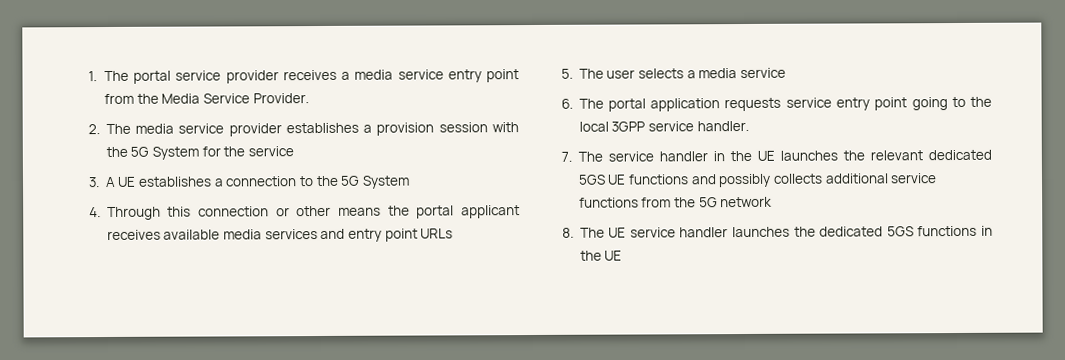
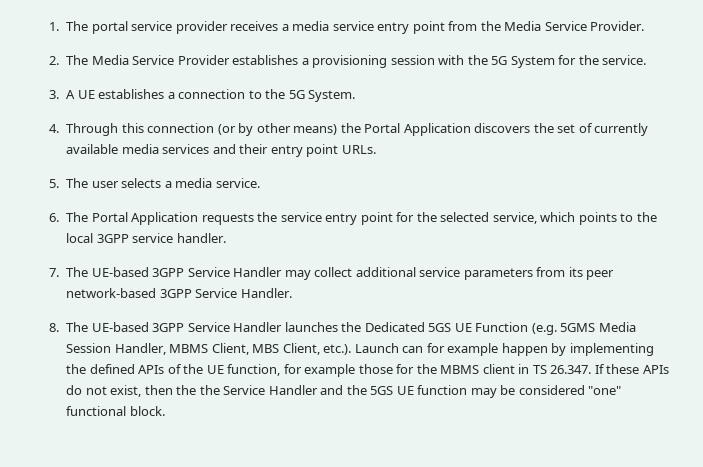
- 2. The media service provider establishes a provision session with the 5G System for the service
+ 2. The Media Service Provider establishes a provisioning session with the 5G System for the service.
- 3. A UE establishes a connection to the 5G System
+ 3. A UE establishes a connection to the 5G System.
- 4. Through this connection or other means the portal applicant receives available media services and entry point URLs
+ 4. Through this connection (or by other means) the Portal Application discovers the set of currently available media services and their entry point URLs.
- 5. The user selects a media service
+ 5. The user selects a media service.
- 6. The portal application requests service entry point going to the local 3GPP service handler.
+ 6. The Portal Application requests the service entry point for the selected service, which points to the local 3GPP service handler.
- 7. The service handler in the UE launches the relevant dedicated 5GS UE functions and possibly collects additional service functions from the 5G network
- 8. The UE service handler launches the dedicated 5GS functions in the UE
+ 7. The UE-based 3GPP Service Handler may collect additional service parameters from its peer network-based 3GPP Service Handler.
+ 8. The UE-based 3GPP Service Handler launches the Dedicated 5GS UE Function (e.g. 5GMS Media Session Handler, MBMS Client, MBS Client, etc.). Launch can for example happen by implementing the defined APIs of the UE function, for example those for the MBMS client in TS 26.347. If these APIs do not exist, then the the Service Handler and the 5GS UE function may be considered "one" functional block.

